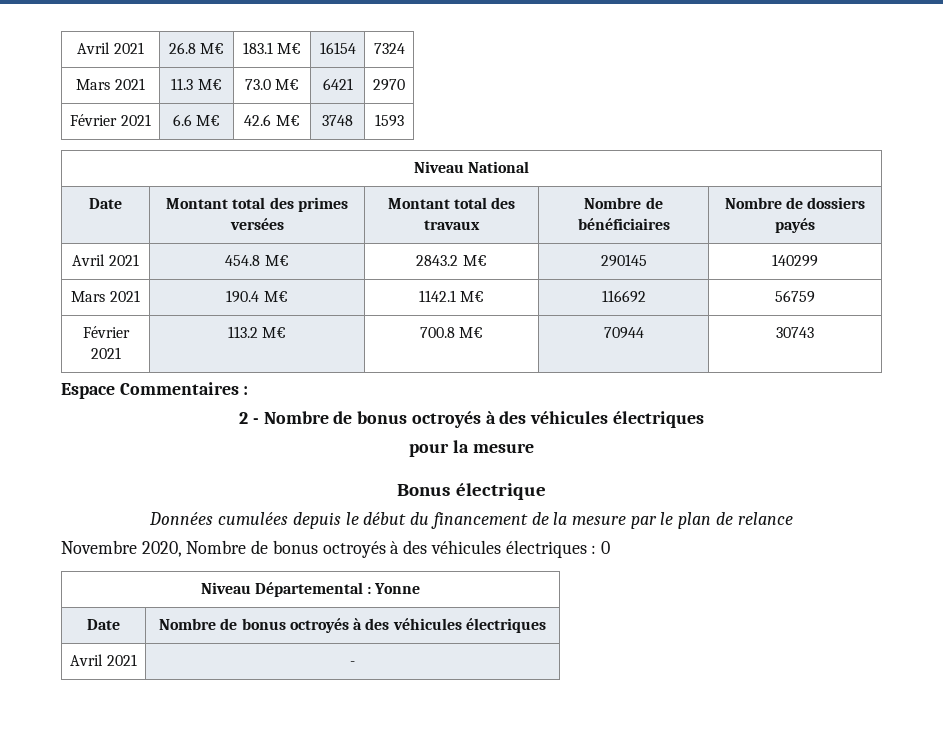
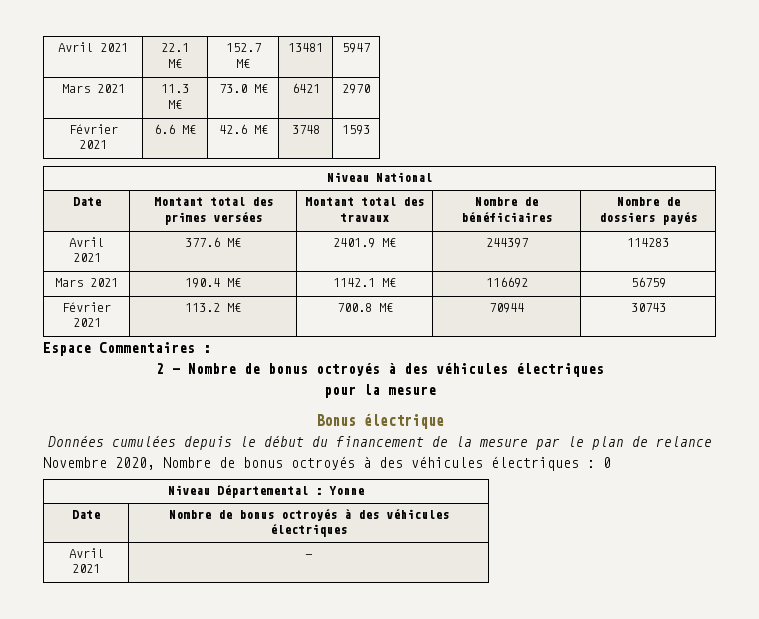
- Avril 2021 | 26.8 M€ | 183.1 M€ | 16154 | 7324
+ Avril 2021 | 22.1 M€ | 152.7 M€ | 13481 | 5947
- Avril 2021 | 454.8 M€ | 2843.2 M€ | 290145 | 140299
+ Avril 2021 | 377.6 M€ | 2401.9 M€ | 244397 | 114283

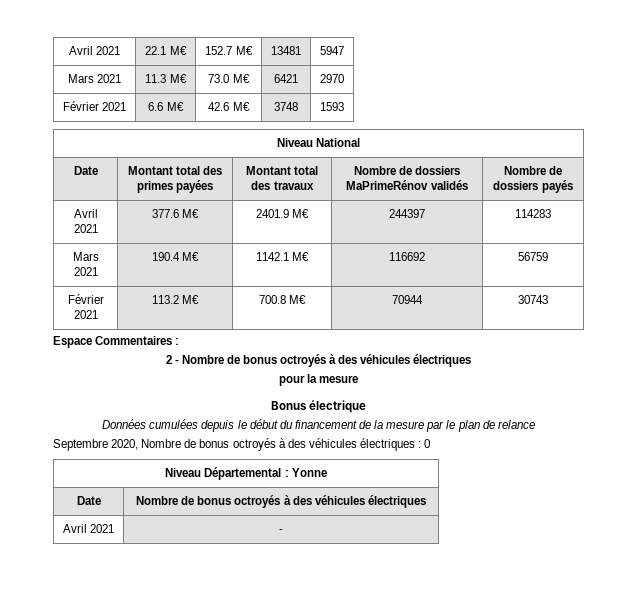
- Date | Montant total des primes versées | Montant total des travaux | Nombre de bénéficiaires | Nombre de dossiers payés
+ Date | Montant total des primes payées | Montant total des travaux | Nombre de dossiers MaPrimeRénov validés | Nombre de dossiers payés
- Novembre 2020, Nombre de bonus octroyés à des véhicules électriques : 0
+ Septembre 2020, Nombre de bonus octroyés à des véhicules électriques : 0

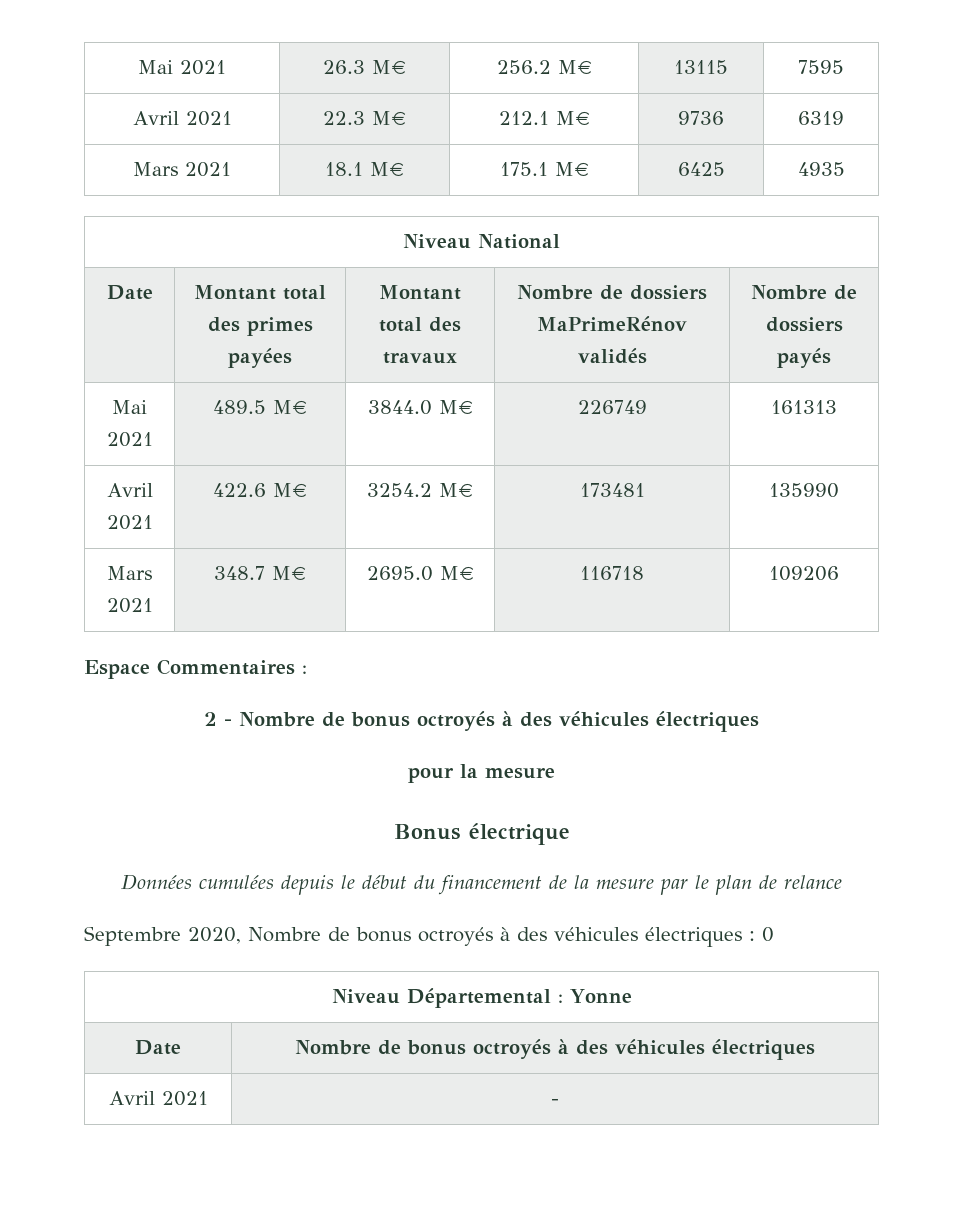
- Avril 2021 | 22.1 M€ | 152.7 M€ | 13481 | 5947
- Mars 2021 | 11.3 M€ | 73.0 M€ | 6421 | 2970
- Février 2021 | 6.6 M€ | 42.6 M€ | 3748 | 1593
+ Mai 2021 | 26.3 M€ | 256.2 M€ | 13115 | 7595
+ Avril 2021 | 22.3 M€ | 212.1 M€ | 9736 | 6319
+ Mars 2021 | 18.1 M€ | 175.1 M€ | 6425 | 4935
- Avril 2021 | 377.6 M€ | 2401.9 M€ | 244397 | 114283
- Mars 2021 | 190.4 M€ | 1142.1 M€ | 116692 | 56759
- Février 2021 | 113.2 M€ | 700.8 M€ | 70944 | 30743
+ Mai 2021 | 489.5 M€ | 3844.0 M€ | 226749 | 161313
+ Avril 2021 | 422.6 M€ | 3254.2 M€ | 173481 | 135990
+ Mars 2021 | 348.7 M€ | 2695.0 M€ | 116718 | 109206

